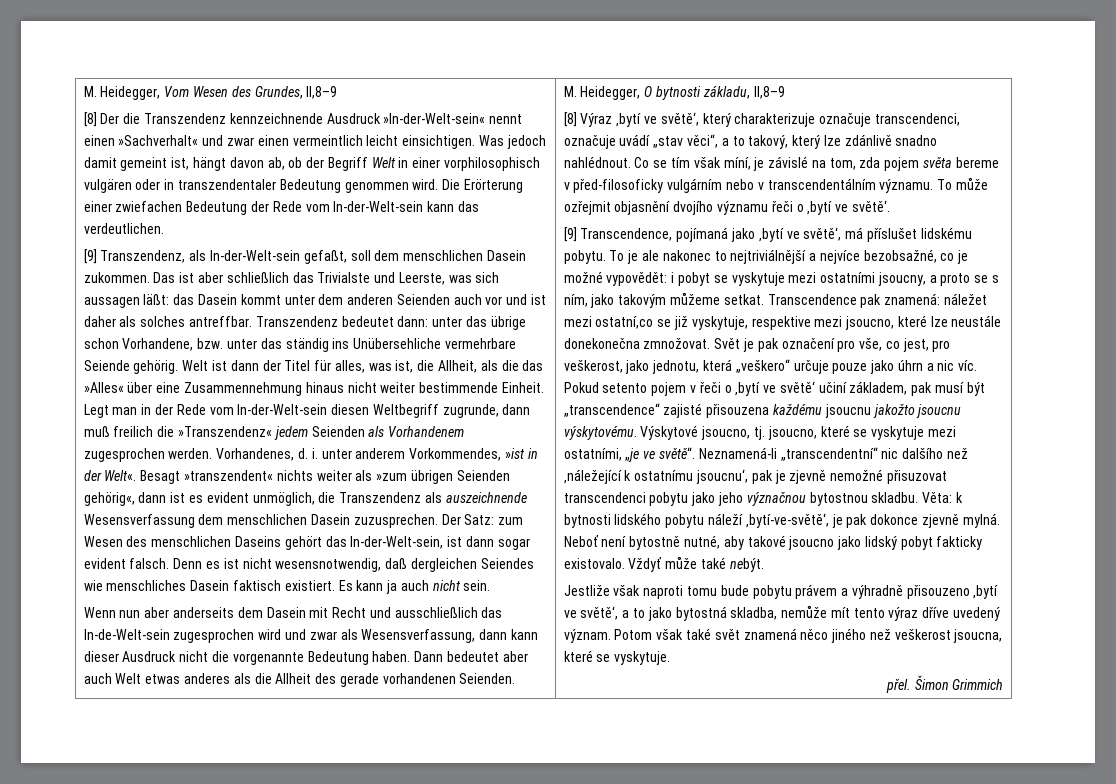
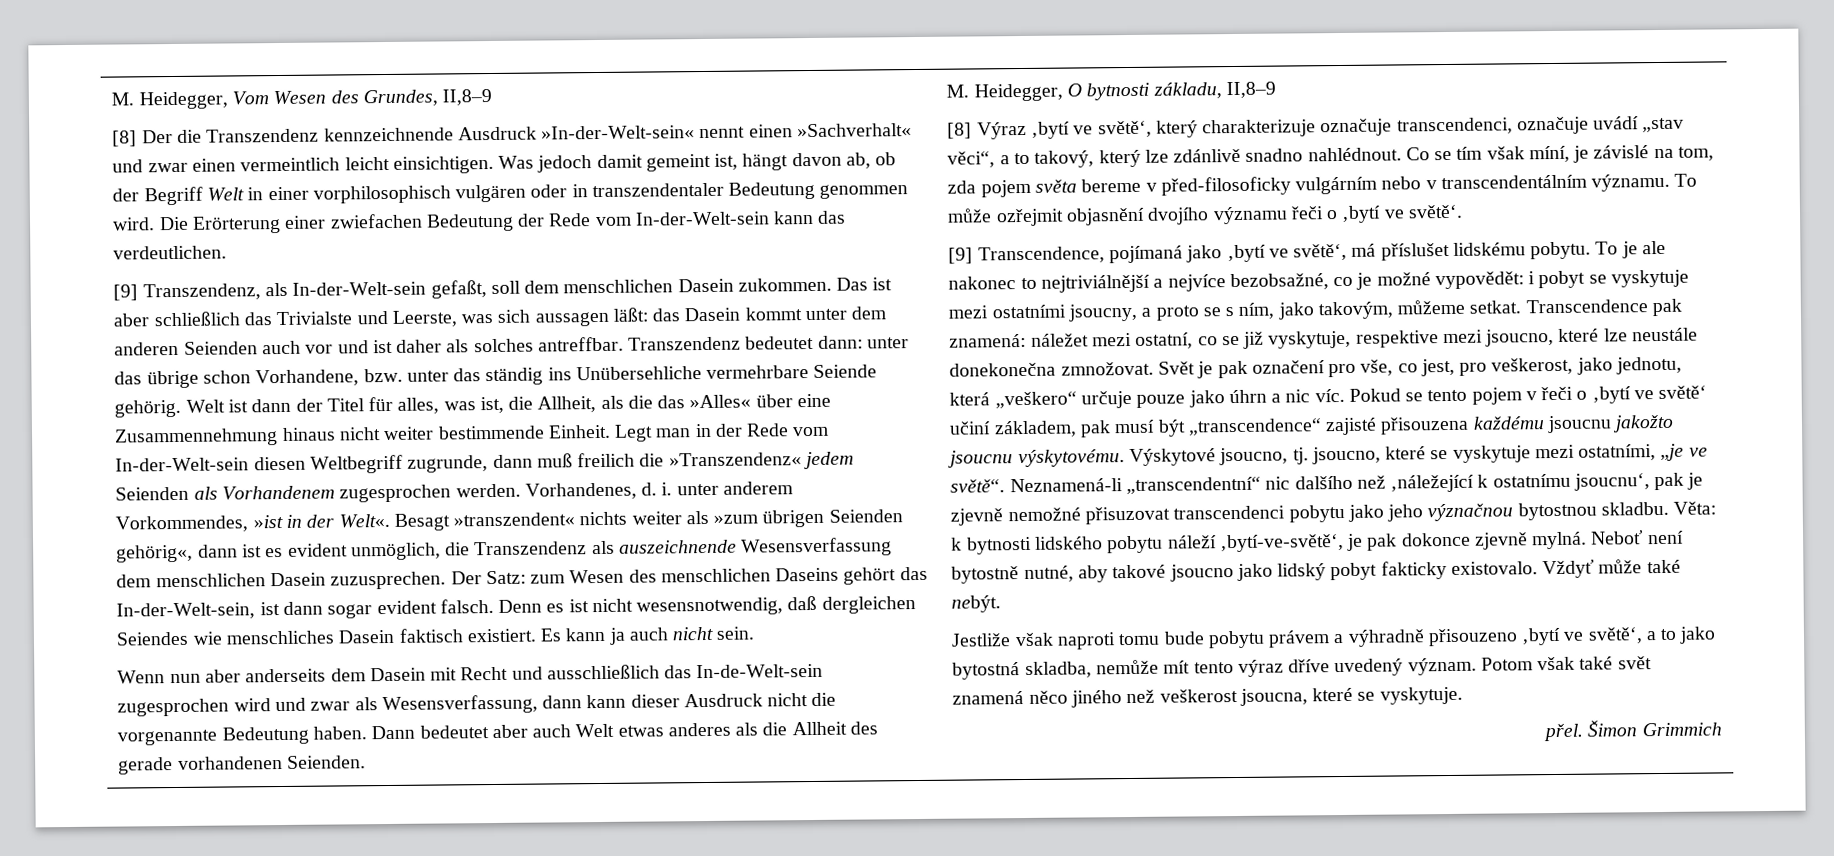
- To je ale nakonec to nejtriviálnější a nejvíce bezobsažné, co je možné vypovědět: i pobyt se vyskytuje mezi ostatními jsoucny, a proto se s ním, jako takovým můžeme setkat.
+ To je ale nakonec to nejtriviálnější a nejvíce bezobsažné, co je možné vypovědět: i pobyt se vyskytuje mezi ostatními jsoucny, a proto se s ním, jako takovým, můžeme setkat.
- Transcendence pak znamená: náležet mezi ostatní,co se již vyskytuje, respektive mezi jsoucno, které lze neustále donekonečna zmnožovat.
+ Transcendence pak znamená: náležet mezi ostatní, co se již vyskytuje, respektive mezi jsoucno, které lze neustále donekonečna zmnožovat.
- Pokud setento pojem v řeči o ‚bytí ve světě‘ učiní základem, pak musí být „transcendence“ zajisté přisouzena každému jsoucnu jakožto jsoucnu výskytovému.
+ Pokud se tento pojem v řeči o ‚bytí ve světě‘ učiní základem, pak musí být „transcendence“ zajisté přisouzena každému jsoucnu jakožto jsoucnu výskytovému.

